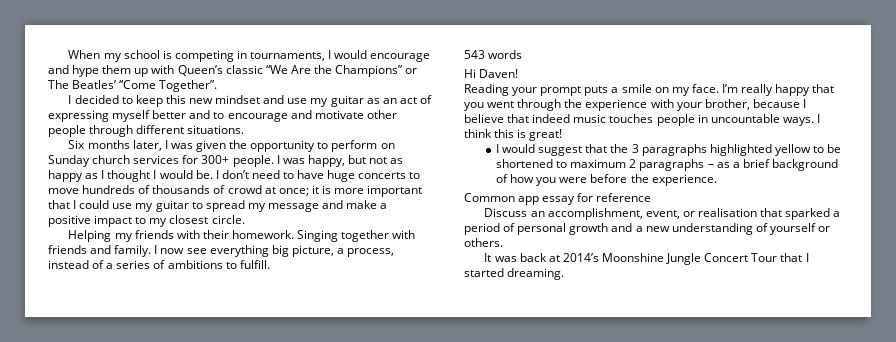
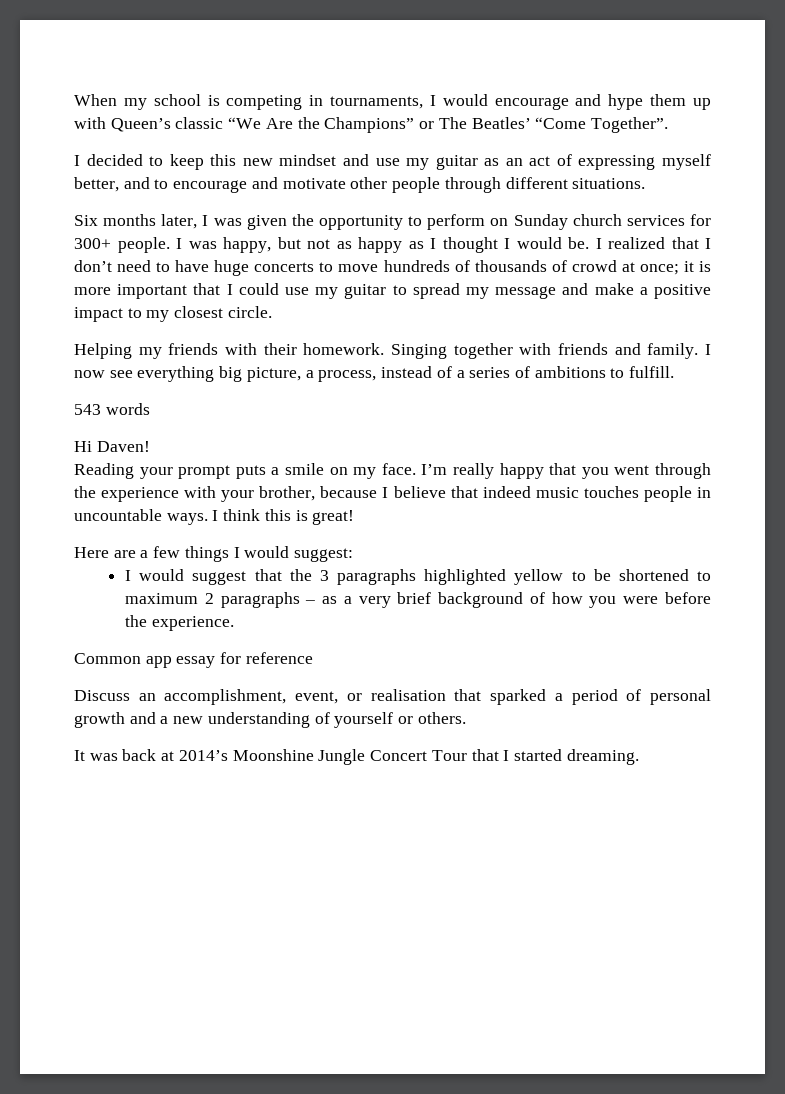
- I decided to keep this new mindset and use my guitar as an act of expressing myself better and to encourage and motivate other people through different situations.
+ I decided to keep this new mindset and use my guitar as an act of expressing myself better, and to encourage and motivate other people through different situations.
- I don’t need to have huge concerts to move hundreds of thousands of crowd at once; it is more important that I could use my guitar to spread my message and make a positive impact to my closest circle.
+ I realized that I don’t need to have huge concerts to move hundreds of thousands of crowd at once; it is more important that I could use my guitar to spread my message and make a positive impact to my closest circle.
+ Here are a few things I would suggest:
- I would suggest that the 3 paragraphs highlighted yellow to be shortened to maximum 2 paragraphs – as a brief background of how you were before the experience.
+ I would suggest that the 3 paragraphs highlighted yellow to be shortened to maximum 2 paragraphs – as a very brief background of how you were before the experience.

